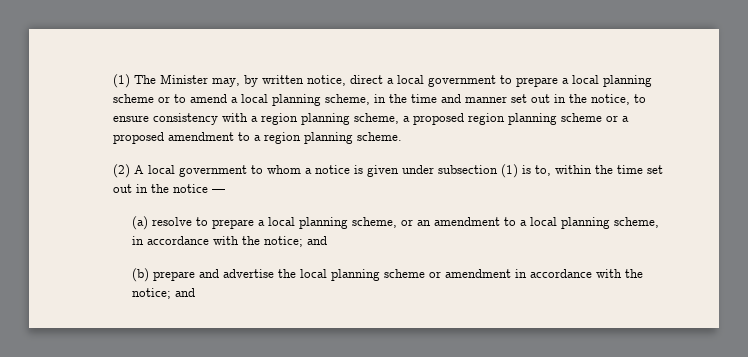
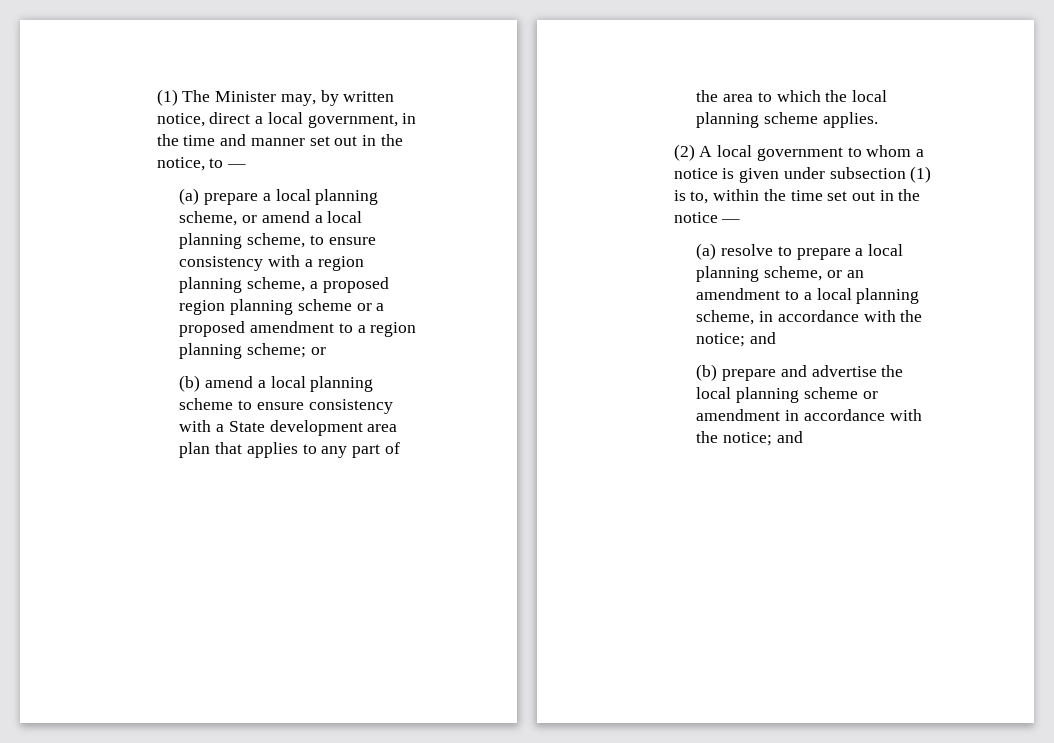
- (1) The Minister may, by written notice, direct a local government to prepare a local planning scheme or to amend a local planning scheme, in the time and manner set out in the notice, to ensure consistency with a region planning scheme, a proposed region planning scheme or a proposed amendment to a region planning scheme.
+ (1) The Minister may, by written notice, direct a local government, in the time and manner set out in the notice, to —
+ (a) prepare a local planning scheme, or amend a local planning scheme, to ensure consistency with a region planning scheme, a proposed region planning scheme or a proposed amendment to a region planning scheme; or
+ (b) amend a local planning scheme to ensure consistency with a State development area plan that applies to any part of the area to which the local planning scheme applies.

